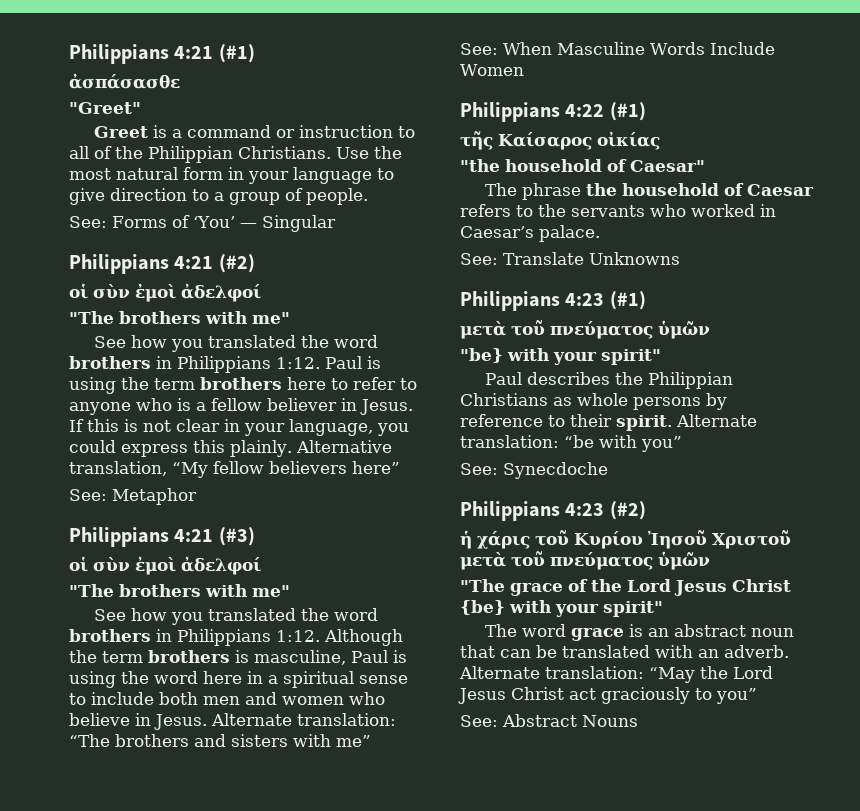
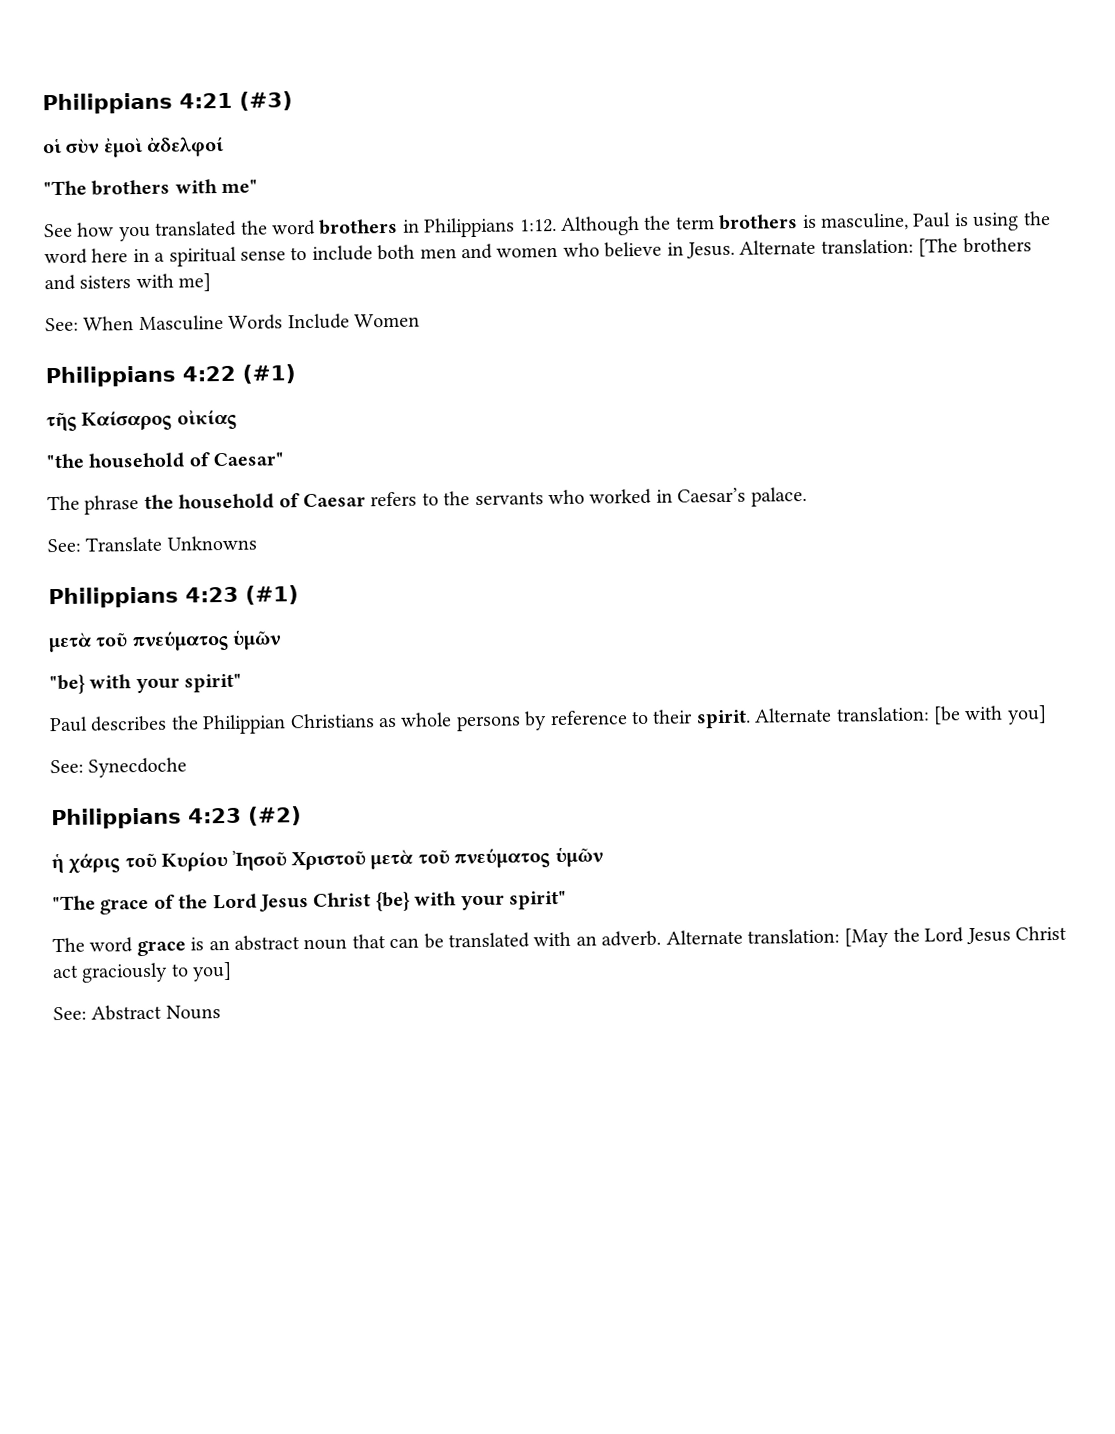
- Philippians 4:21 (#1)
- ἀσπάσασθε
- "Greet"
- Greet is a command or instruction to all of the Philippian Christians. Use the most natural form in your language to give direction to a group of people.
- See: Forms of ‘You’ — Singular
- Philippians 4:21 (#2)
- οἱ σὺν ἐμοὶ ἀδελφοί
- "The brothers with me"
- See how you translated the word brothers in Philippians 1:12. Paul is using the term brothers here to refer to anyone who is a fellow believer in Jesus. If this is not clear in your language, you could express this plainly. Alternative translation, “My fellow believers here”
- See: Metaphor
- Alternate translation: “The brothers and sisters with me”
+ Alternate translation: [The brothers and sisters with me]
- Alternate translation: “be with you”
+ Alternate translation: [be with you]
- Alternate translation: “May the Lord Jesus Christ act graciously to you”
+ Alternate translation: [May the Lord Jesus Christ act graciously to you]

